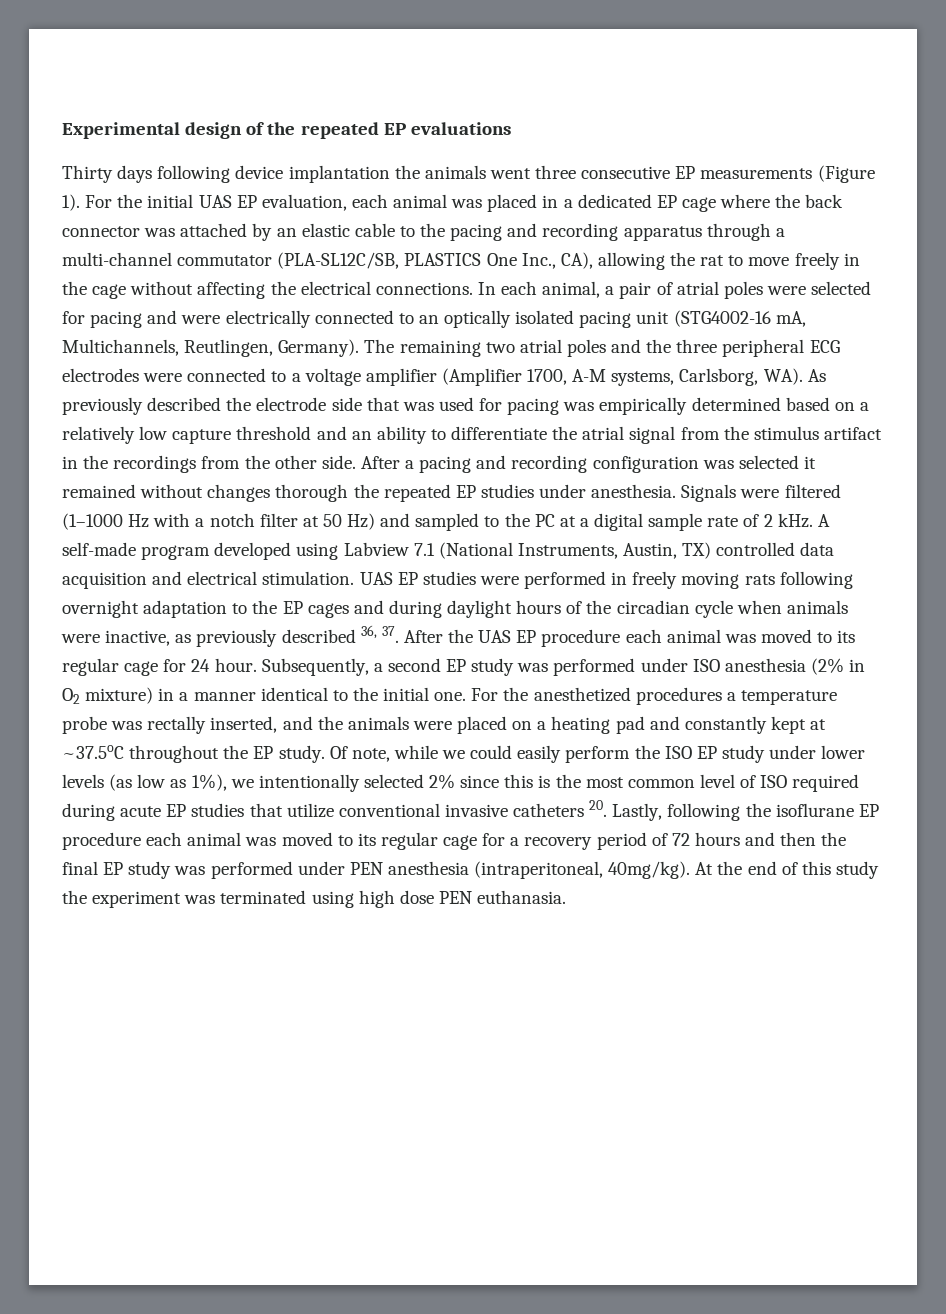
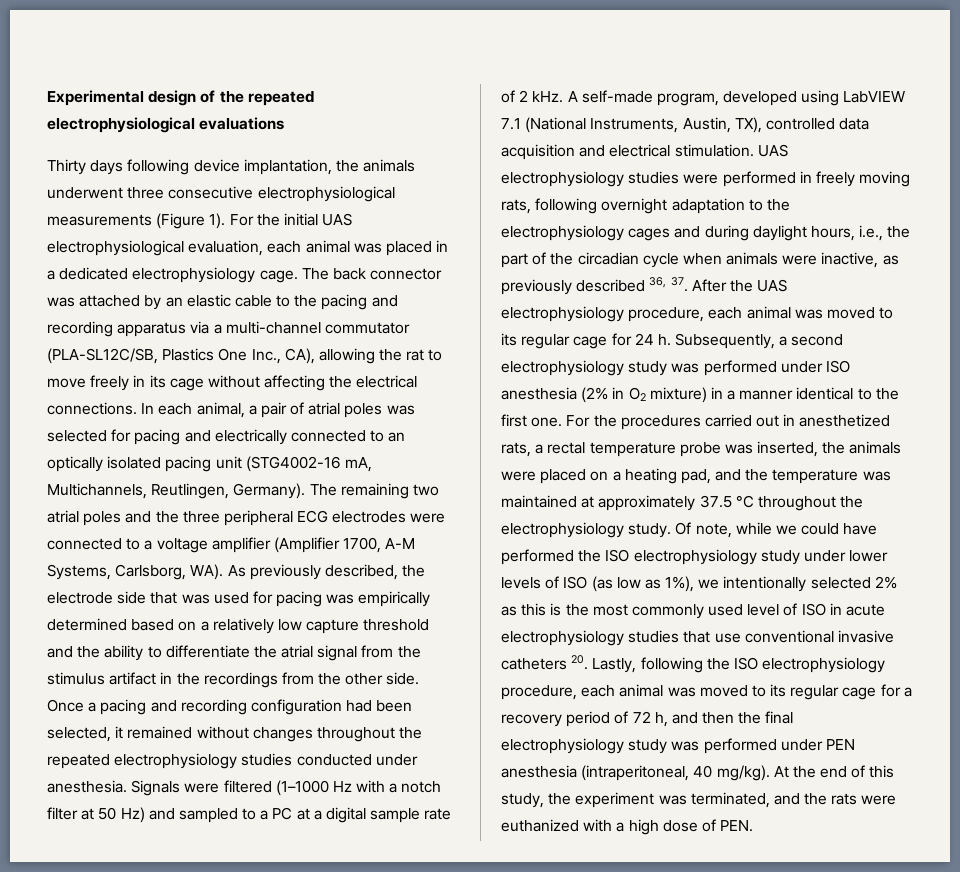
- Experimental design of the repeated EP evaluations
+ Experimental design of the repeated electrophysiological evaluations
- Thirty days following device implantation the animals went three consecutive EP measurements (Figure 1).
+ Thirty days following device implantation, the animals underwent three consecutive electrophysiological measurements (Figure 1).
- For the initial UAS EP evaluation, each animal was placed in a dedicated EP cage where the back connector was attached by an elastic cable to the pacing and recording apparatus through a multi-channel commutator (PLA-SL12C/SB, PLASTICS One Inc., CA), allowing the rat to move freely in the cage without affecting the electrical connections.
+ For the initial UAS electrophysiological evaluation, each animal was placed in a dedicated electrophysiology cage. The back connector was attached by an elastic cable to the pacing and recording apparatus via a multi-channel commutator (PLA-SL12C/SB, Plastics One Inc., CA), allowing the rat to move freely in its cage without affecting the electrical connections.
- In each animal, a pair of atrial poles were selected for pacing and were electrically connected to an optically isolated pacing unit (STG4002-16 mA, Multichannels, Reutlingen, Germany).
+ In each animal, a pair of atrial poles was selected for pacing and electrically connected to an optically isolated pacing unit (STG4002-16 mA, Multichannels, Reutlingen, Germany).
- The remaining two atrial poles and the three peripheral ECG electrodes were connected to a voltage amplifier (Amplifier 1700, A-M systems, Carlsborg, WA). As previously described the electrode side that was used for pacing was empirically determined based on a relatively low capture threshold and an ability to differentiate the atrial signal from the stimulus artifact in the recordings from the other side.
+ The remaining two atrial poles and the three peripheral ECG electrodes were connected to a voltage amplifier (Amplifier 1700, A-M Systems, Carlsborg, WA). As previously described, the electrode side that was used for pacing was empirically determined based on a relatively low capture threshold and the ability to differentiate the atrial signal from the stimulus artifact in the recordings from the other side.
- After a pacing and recording configuration was selected it remained without changes thorough the repeated EP studies under anesthesia.
+ Once a pacing and recording configuration had been selected, it remained without changes throughout the repeated electrophysiology studies conducted under anesthesia.
- Signals were filtered (1–1000 Hz with a notch filter at 50 Hz) and sampled to the PC at a digital sample rate of 2 kHz.
+ Signals were filtered (1–1000 Hz with a notch filter at 50 Hz) and sampled to a PC at a digital sample rate of 2 kHz.
- A self-made program developed using Labview 7.1 (National Instruments, Austin, TX) controlled data acquisition and electrical stimulation.
+ A self-made program, developed using LabVIEW 7.1 (National Instruments, Austin, TX), controlled data acquisition and electrical stimulation.
- UAS EP studies were performed in freely moving rats following overnight adaptation to the EP cages and during daylight hours of the circadian cycle when animals were inactive, as previously described 36, 37. After the UAS EP procedure each animal was moved to its regular cage for 24 hour.
+ UAS electrophysiology studies were performed in freely moving rats, following overnight adaptation to the electrophysiology cages and during daylight hours, i.e., the part of the circadian cycle when animals were inactive, as previously described 36, 37. After the UAS electrophysiology procedure, each animal was moved to its regular cage for 24 h.
- Subsequently, a second EP study was performed under ISO anesthesia (2% in O2 mixture) in a manner identical to the initial one.
+ Subsequently, a second electrophysiology study was performed under ISO anesthesia (2% in O2 mixture) in a manner identical to the first one.
- For the anesthetized procedures a temperature probe was rectally inserted, and the animals were placed on a heating pad and constantly kept at ~37.5oC throughout the EP study.
+ For the procedures carried out in anesthetized rats, a rectal temperature probe was inserted, the animals were placed on a heating pad, and the temperature was maintained at approximately 37.5 °C throughout the electrophysiology study.
- Of note, while we could easily perform the ISO EP study under lower levels (as low as 1%), we intentionally selected 2% since this is the most common level of ISO required during acute EP studies that utilize conventional invasive catheters 20. Lastly, following the isoflurane EP procedure each animal was moved to its regular cage for a recovery period of 72 hours and then the final EP study was performed under PEN anesthesia (intraperitoneal, 40mg/kg).
+ Of note, while we could have performed the ISO electrophysiology study under lower levels of ISO (as low as 1%), we intentionally selected 2% as this is the most commonly used level of ISO in acute electrophysiology studies that use conventional invasive catheters 20. Lastly, following the ISO electrophysiology procedure, each animal was moved to its regular cage for a recovery period of 72 h, and then the final electrophysiology study was performed under PEN anesthesia (intraperitoneal, 40 mg/kg).
- At the end of this study the experiment was terminated using high dose PEN euthanasia.
+ At the end of this study, the experiment was terminated, and the rats were euthanized with a high dose of PEN.

